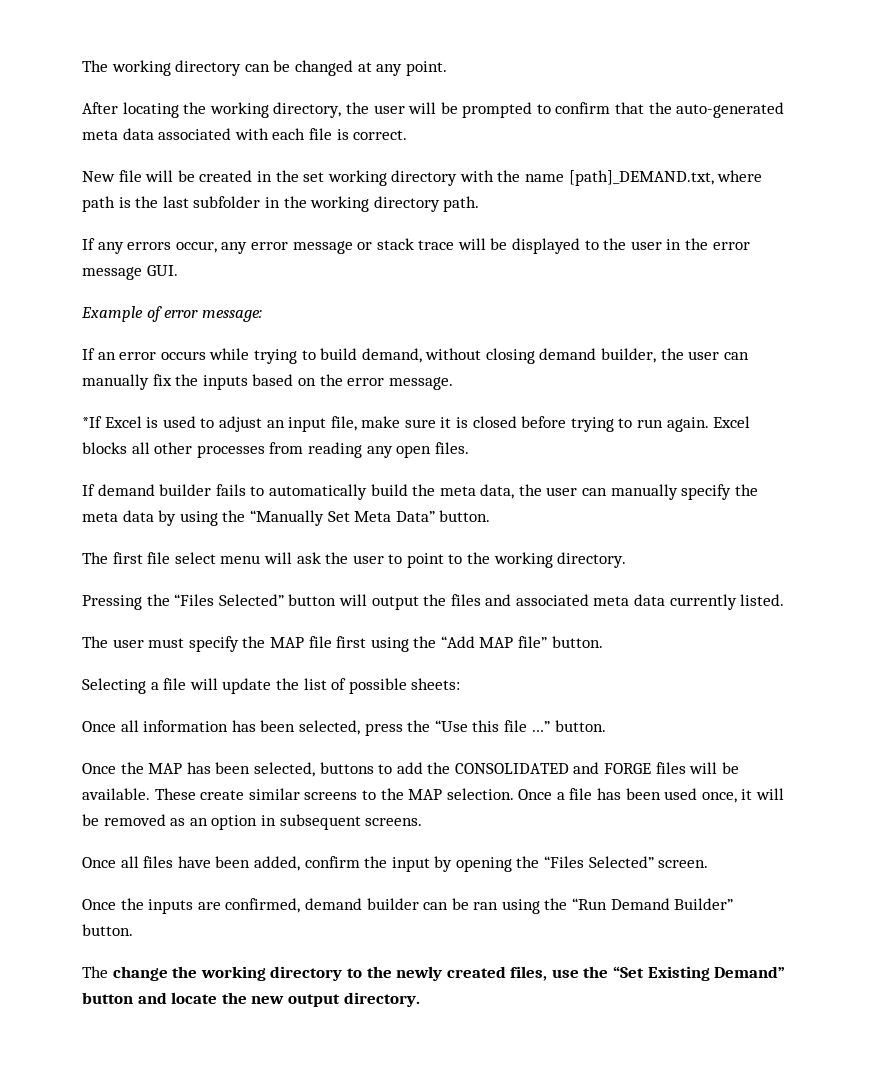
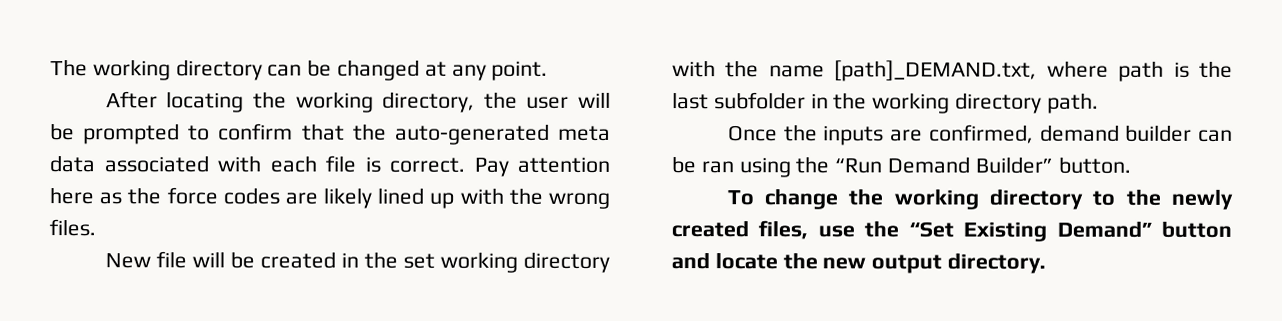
+ Pay attention here as the force codes are likely lined up with the wrong files.
- If any errors occur, any error message or stack trace will be displayed to the user in the error message GUI.
- Example of error message:
- If an error occurs while trying to build demand, without closing demand builder, the user can manually fix the inputs based on the error message.
- *If Excel is used to adjust an input file, make sure it is closed before trying to run again. Excel blocks all other processes from reading any open files.
- If demand builder fails to automatically build the meta data, the user can manually specify the meta data by using the “Manually Set Meta Data” button.
- The first file select menu will ask the user to point to the working directory.
- Pressing the “Files Selected” button will output the files and associated meta data currently listed.
- The user must specify the MAP file first using the “Add MAP file” button.
- Selecting a file will update the list of possible sheets:
- Once all information has been selected, press the “Use this file …” button.
- Once the MAP has been selected, buttons to add the CONSOLIDATED and FORGE files will be available. These create similar screens to the MAP selection. Once a file has been used once, it will be removed as an option in subsequent screens.
- Once all files have been added, confirm the input by opening the “Files Selected” screen.
- The change the working directory to the newly created files, use the “Set Existing Demand” button and locate the new output directory.
+ To change the working directory to the newly created files, use the “Set Existing Demand” button and locate the new output directory.

